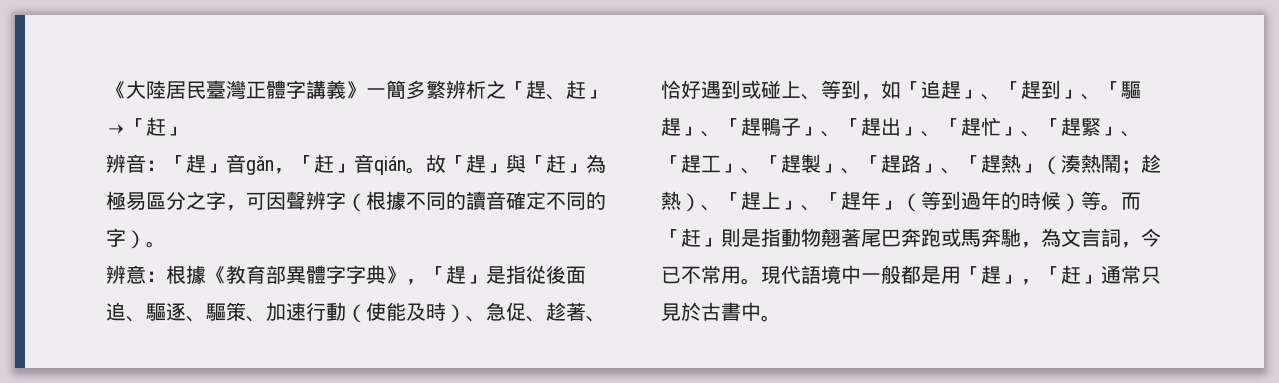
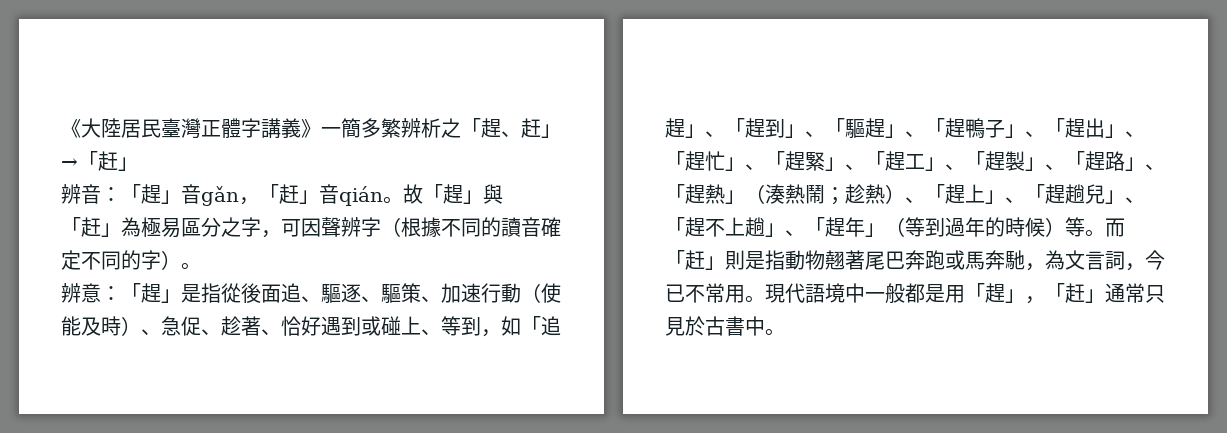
- 根據《教育部異體字字典》，「趕」是指從後面追、驅逐、驅策、加速行動（使能及時）、急促、趁著、恰好遇到或碰上、等到，如「追趕」、「趕到」、「驅趕」、「趕鴨子」、「趕出」、「趕忙」、「趕緊」、「趕工」、「趕製」、「趕路」、「趕熱」（湊熱鬧；
+ 「趕」是指從後面追、驅逐、驅策、加速行動（使能及時）、急促、趁著、恰好遇到或碰上、等到，如「追趕」、「趕到」、「驅趕」、「趕鴨子」、「趕出」、「趕忙」、「趕緊」、「趕工」、「趕製」、「趕路」、「趕熱」（湊熱鬧；
- 趁熱）、「趕上」、「趕年」（等到過年的時候）等。
+ 趁熱）、「趕上」、「趕趟兒」、「趕不上趟」、「趕年」（等到過年的時候）等。

